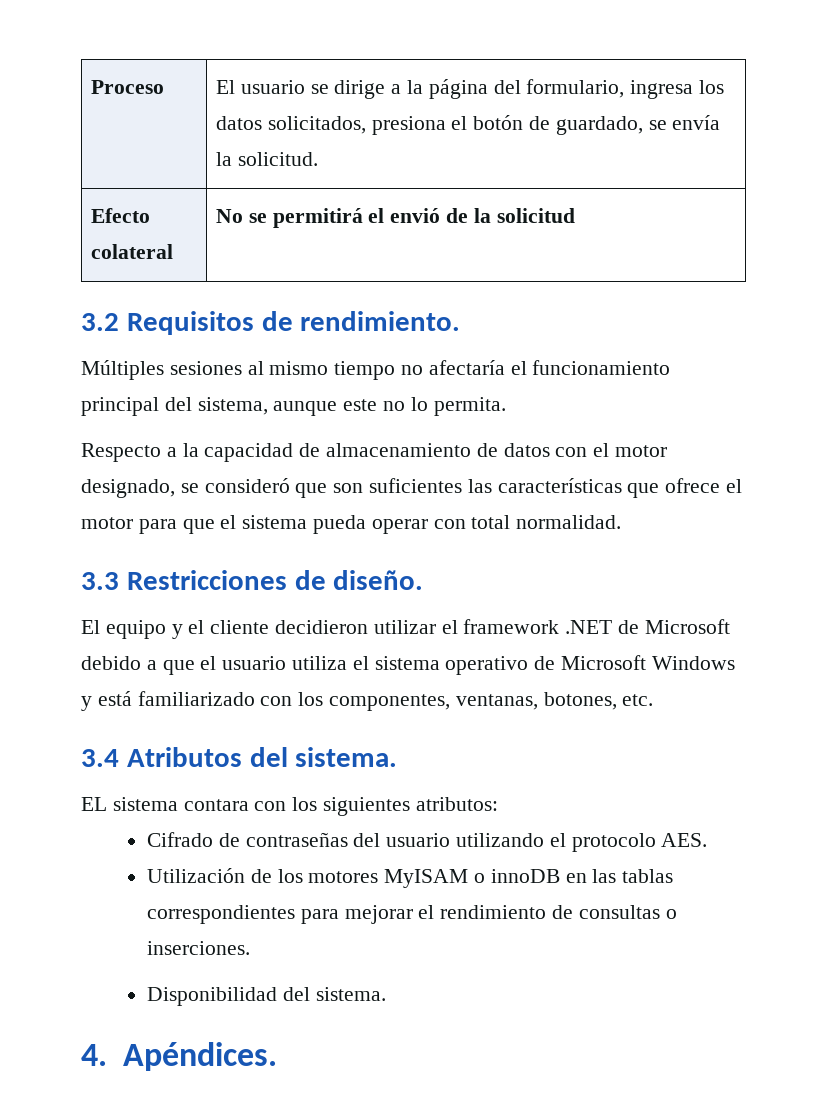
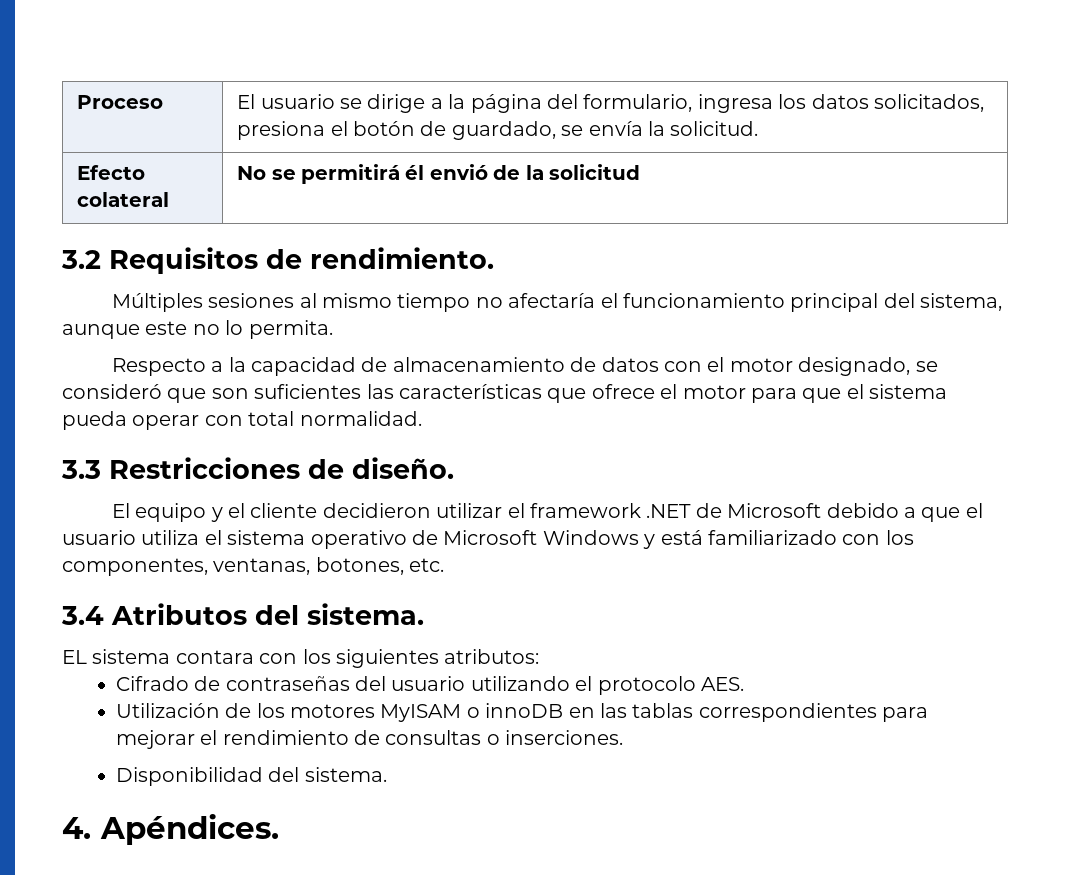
- Efecto colateral | No se permitirá el envió de la solicitud
+ Efecto colateral | No se permitirá él envió de la solicitud

